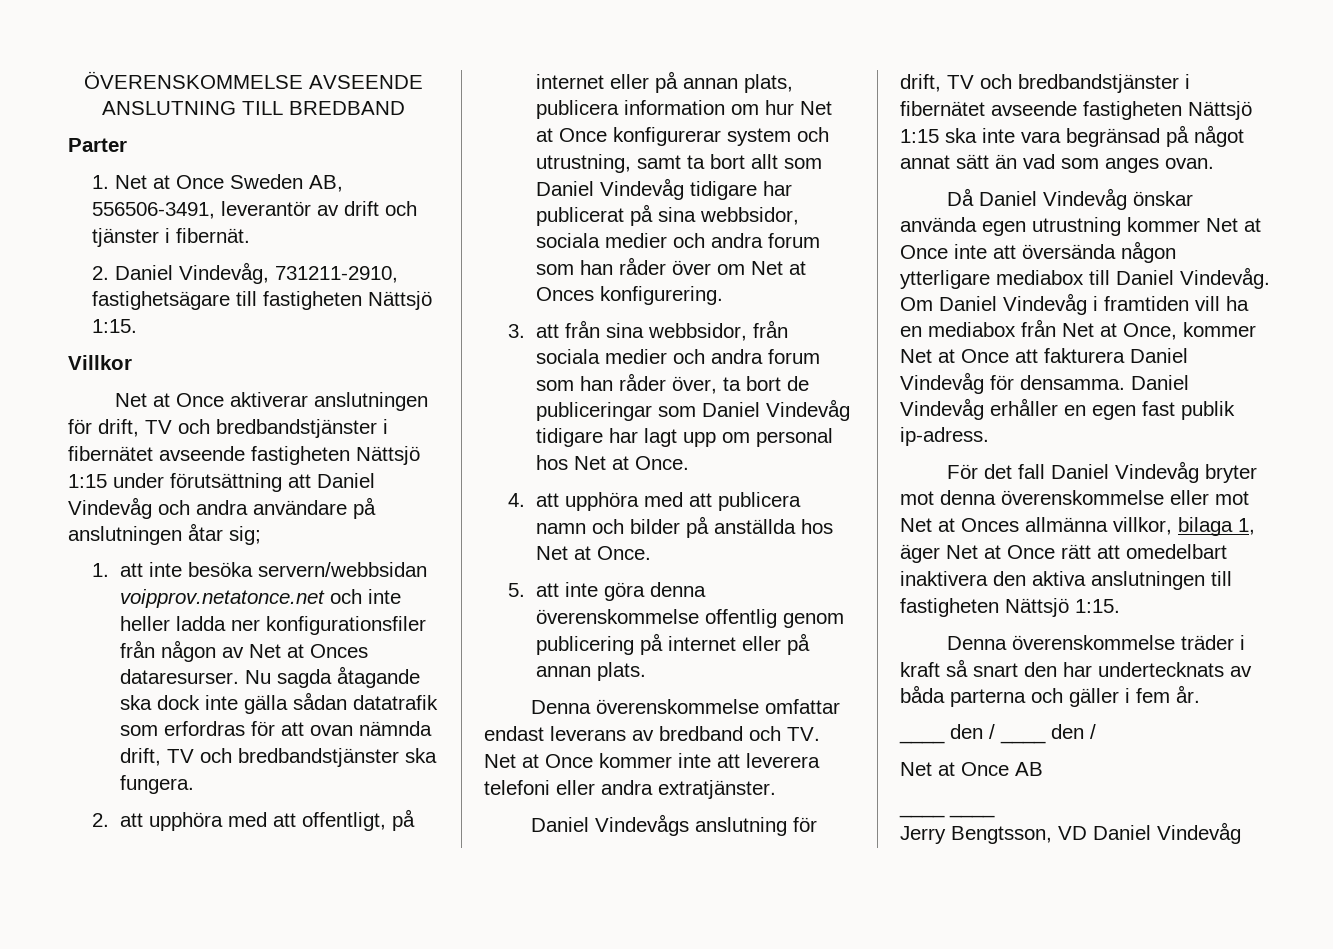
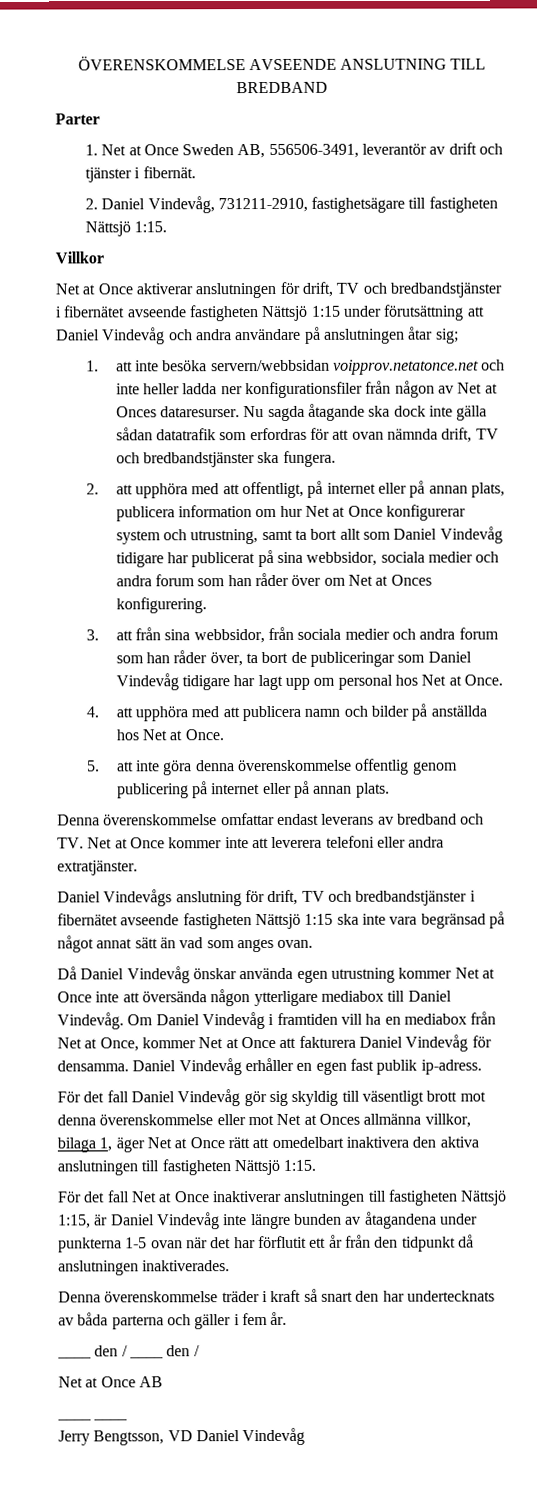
- För det fall Daniel Vindevåg bryter mot denna överenskommelse eller mot Net at Onces allmänna villkor, bilaga 1, äger Net at Once rätt att omedelbart inaktivera den aktiva anslutningen till fastigheten Nättsjö 1:15.
+ För det fall Daniel Vindevåg gör sig skyldig till väsentligt brott mot denna överenskommelse eller mot Net at Onces allmänna villkor, bilaga 1, äger Net at Once rätt att omedelbart inaktivera den aktiva anslutningen till fastigheten Nättsjö 1:15.
+ För det fall Net at Once inaktiverar anslutningen till fastigheten Nättsjö 1:15, är Daniel Vindevåg inte längre bunden av åtagandena under punkterna 1-5 ovan när det har förflutit ett år från den tidpunkt då anslutningen inaktiverades.

